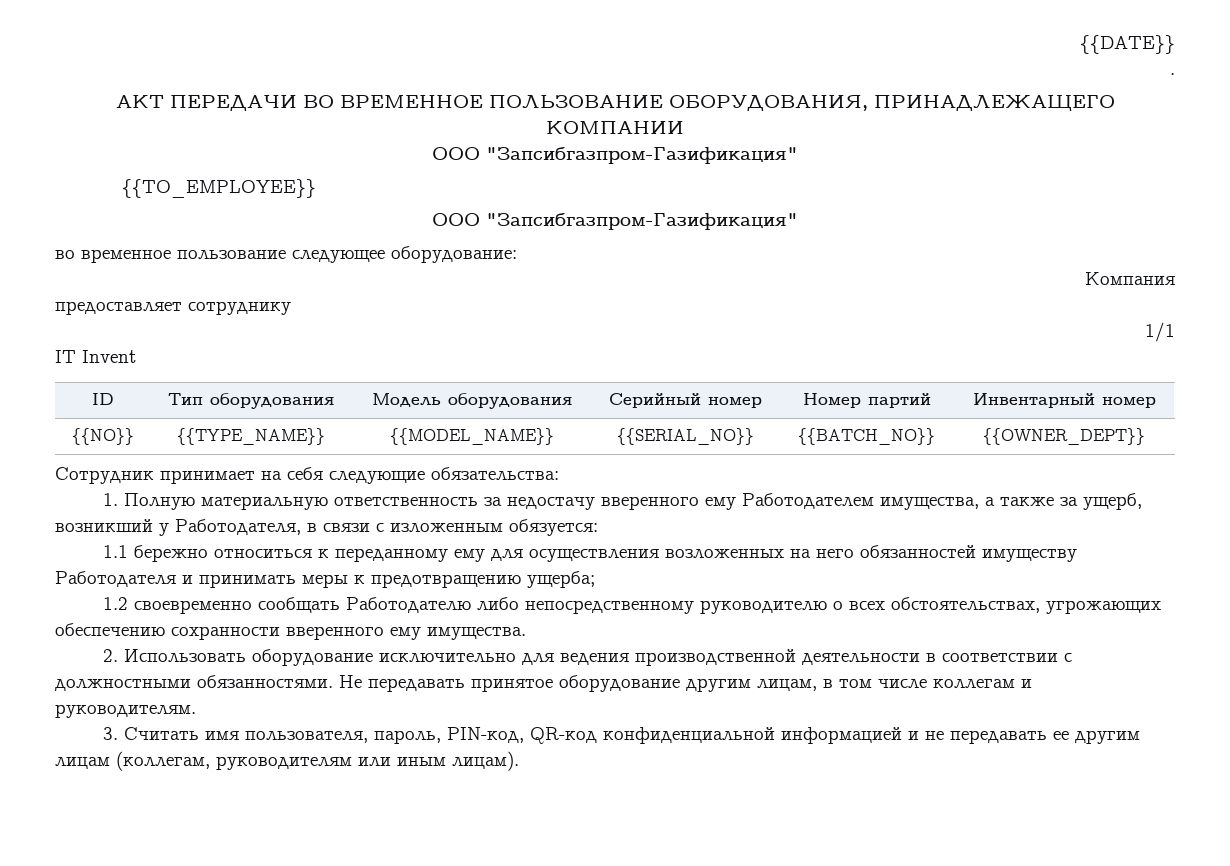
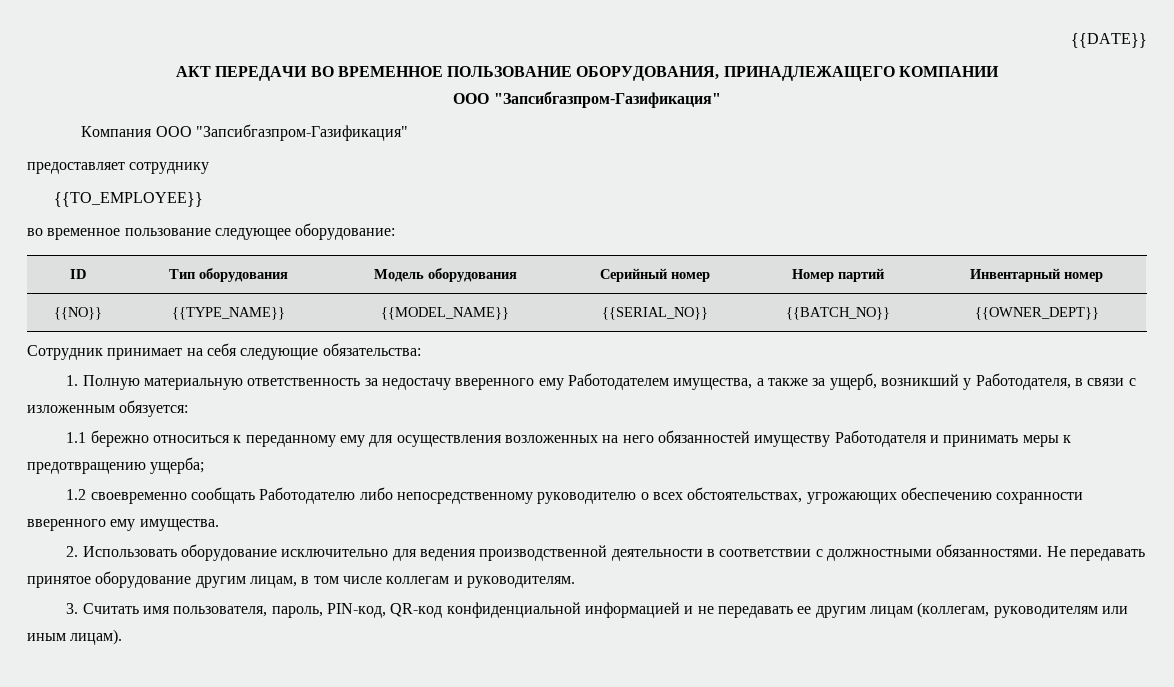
- .
+ Компания ООО "Запсибгазпром-Газификация"
+ предоставляет сотруднику
  {{TO_EMPLOYEE}}
- ООО "Запсибгазпром-Газификация"
- Компания
- предоставляет сотруднику
- 1/1
- IT Invent

